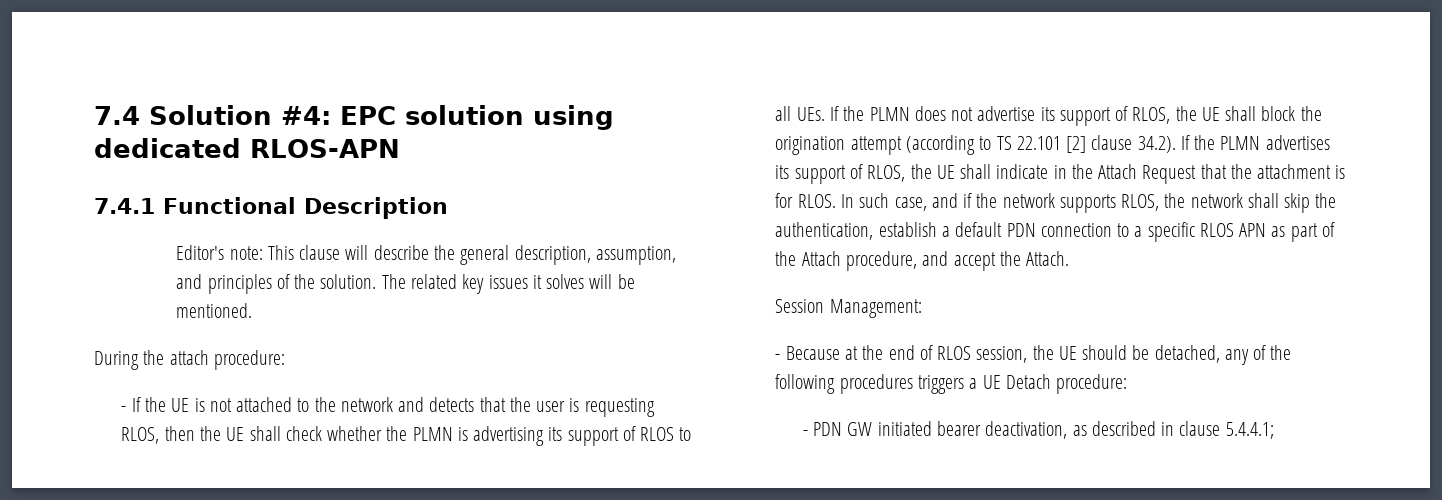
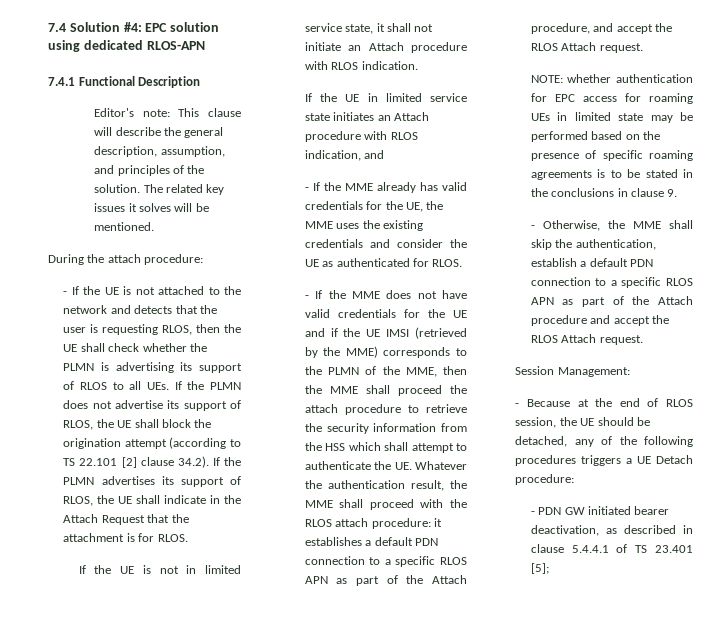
- - If the UE is not attached to the network and detects that the user is requesting RLOS, then the UE shall check whether the PLMN is advertising its support of RLOS to all UEs. If the PLMN does not advertise its support of RLOS, the UE shall block the origination attempt (according to TS 22.101 [2] clause 34.2). If the PLMN advertises its support of RLOS, the UE shall indicate in the Attach Request that the attachment is for RLOS. In such case, and if the network supports RLOS, the network shall skip the authentication, establish a default PDN connection to a specific RLOS APN as part of the Attach procedure, and accept the Attach.
+ - If the UE is not attached to the network and detects that the user is requesting RLOS, then the UE shall check whether the PLMN is advertising its support of RLOS to all UEs. If the PLMN does not advertise its support of RLOS, the UE shall block the origination attempt (according to TS 22.101 [2] clause 34.2). If the PLMN advertises its support of RLOS, the UE shall indicate in the Attach Request that the attachment is for RLOS.
+ If the UE is not in limited service state, it shall not initiate an Attach procedure with RLOS indication.
+ If the UE in limited service state initiates an Attach procedure with RLOS indication, and
+ - If the MME already has valid credentials for the UE, the MME uses the existing credentials and consider the UE as authenticated for RLOS.
+ - If the MME does not have valid credentials for the UE and if the UE IMSI (retrieved by the MME) corresponds to the PLMN of the MME, then the MME shall proceed the attach procedure to retrieve the security information from the HSS which shall attempt to authenticate the UE. Whatever the authentication result, the MME shall proceed with the RLOS attach procedure: it establishes a default PDN connection to a specific RLOS APN as part of the Attach procedure, and accept the RLOS Attach request.
+ NOTE: whether authentication for EPC access for roaming UEs in limited state may be performed based on the presence of specific roaming agreements is to be stated in the conclusions in clause 9.
+ - Otherwise, the MME shall skip the authentication, establish a default PDN connection to a specific RLOS APN as part of the Attach procedure and accept the RLOS Attach request.
- - PDN GW initiated bearer deactivation, as described in clause 5.4.4.1;
+ - PDN GW initiated bearer deactivation, as described in clause 5.4.4.1 of TS 23.401 [5];

